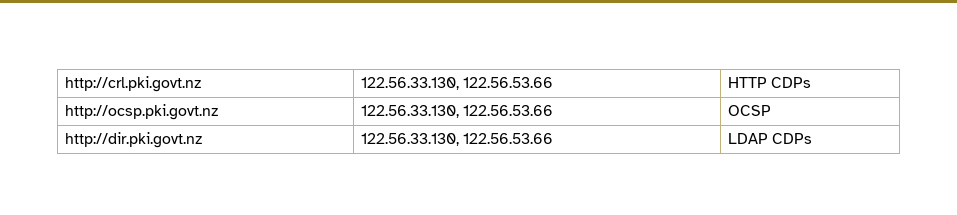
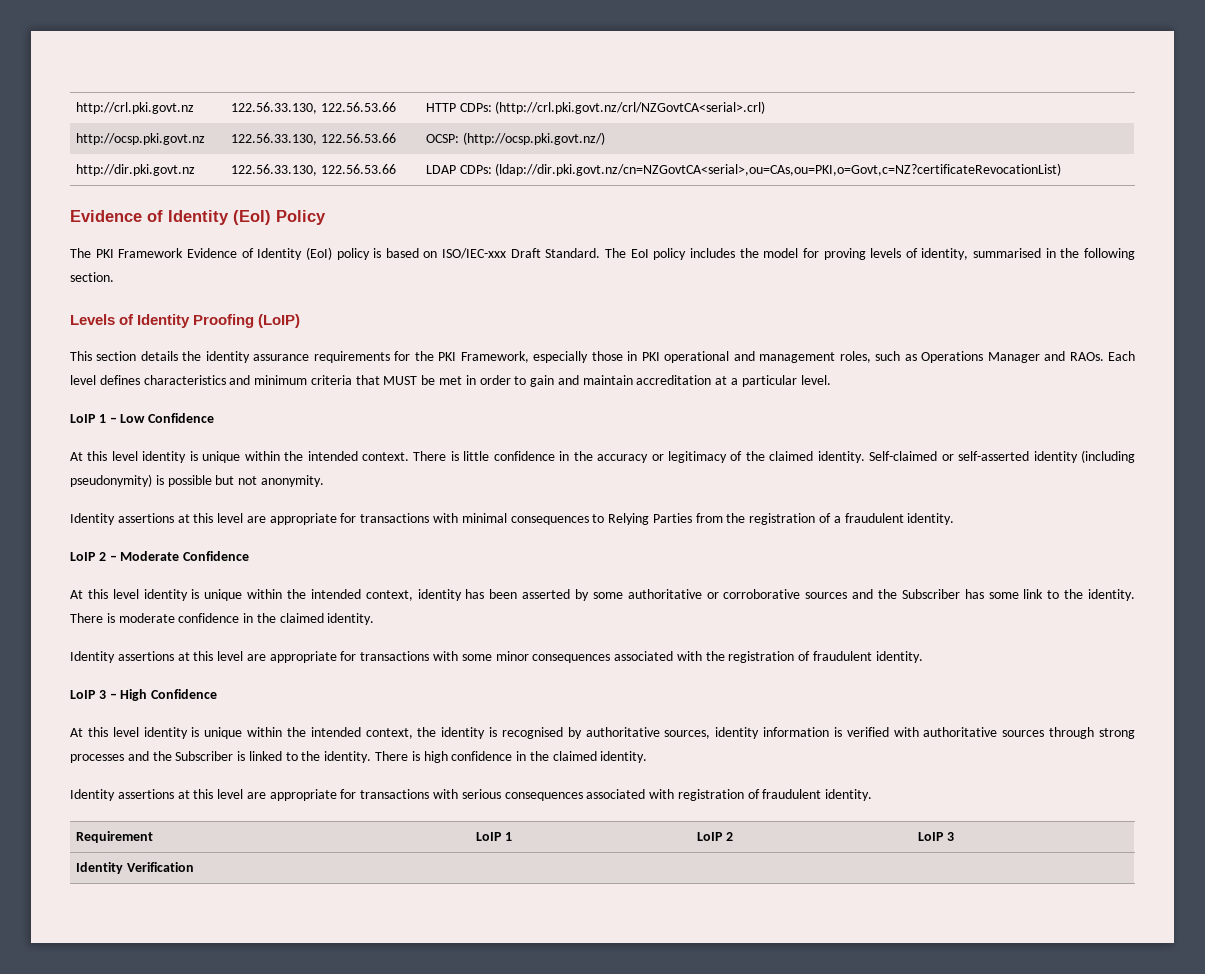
- http://crl.pki.govt.nz | 122.56.33.130, 122.56.53.66 | HTTP CDPs
+ http://crl.pki.govt.nz | 122.56.33.130, 122.56.53.66 | HTTP CDPs: (http://crl.pki.govt.nz/crl/NZGovtCA<serial>.crl)
- http://ocsp.pki.govt.nz | 122.56.33.130, 122.56.53.66 | OCSP
+ http://ocsp.pki.govt.nz | 122.56.33.130, 122.56.53.66 | OCSP: (http://ocsp.pki.govt.nz/)
- http://dir.pki.govt.nz | 122.56.33.130, 122.56.53.66 | LDAP CDPs
+ http://dir.pki.govt.nz | 122.56.33.130, 122.56.53.66 | LDAP CDPs: (ldap://dir.pki.govt.nz/cn=NZGovtCA<serial>,ou=CAs,ou=PKI,o=Govt,c=NZ?certificateRevocationList)
+ Evidence of Identity (EoI) Policy
+ The PKI Framework Evidence of Identity (EoI) policy is based on ISO/IEC-xxx Draft Standard. The EoI policy includes the model for proving levels of identity, summarised in the following section.
+ Levels of Identity Proofing (LoIP)
+ This section details the identity assurance requirements for the PKI Framework, especially those in PKI operational and management roles, such as Operations Manager and RAOs. Each level defines characteristics and minimum criteria that MUST be met in order to gain and maintain accreditation at a particular level.
+ LoIP 1 – Low Confidence
+ At this level identity is unique within the intended context. There is little confidence in the accuracy or legitimacy of the claimed identity. Self-claimed or self-asserted identity (including pseudonymity) is possible but not anonymity.
+ Identity assertions at this level are appropriate for transactions with minimal consequences to Relying Parties from the registration of a fraudulent identity.
+ LoIP 2 – Moderate Confidence
+ At this level identity is unique within the intended context, identity has been asserted by some authoritative or corroborative sources and the Subscriber has some link to the identity. There is moderate confidence in the claimed identity.
+ Identity assertions at this level are appropriate for transactions with some minor consequences associated with the registration of fraudulent identity.
+ LoIP 3 – High Confidence
+ At this level identity is unique within the intended context, the identity is recognised by authoritative sources, identity information is verified with authoritative sources through strong processes and the Subscriber is linked to the identity. There is high confidence in the claimed identity.
+ Identity assertions at this level are appropriate for transactions with serious consequences associated with registration of fraudulent identity.
+ Requirement | LoIP 1 | LoIP 2 | LoIP 3
+ Identity Verification

